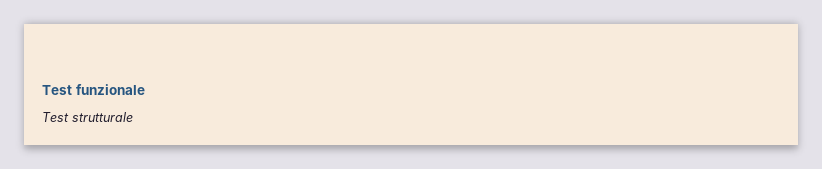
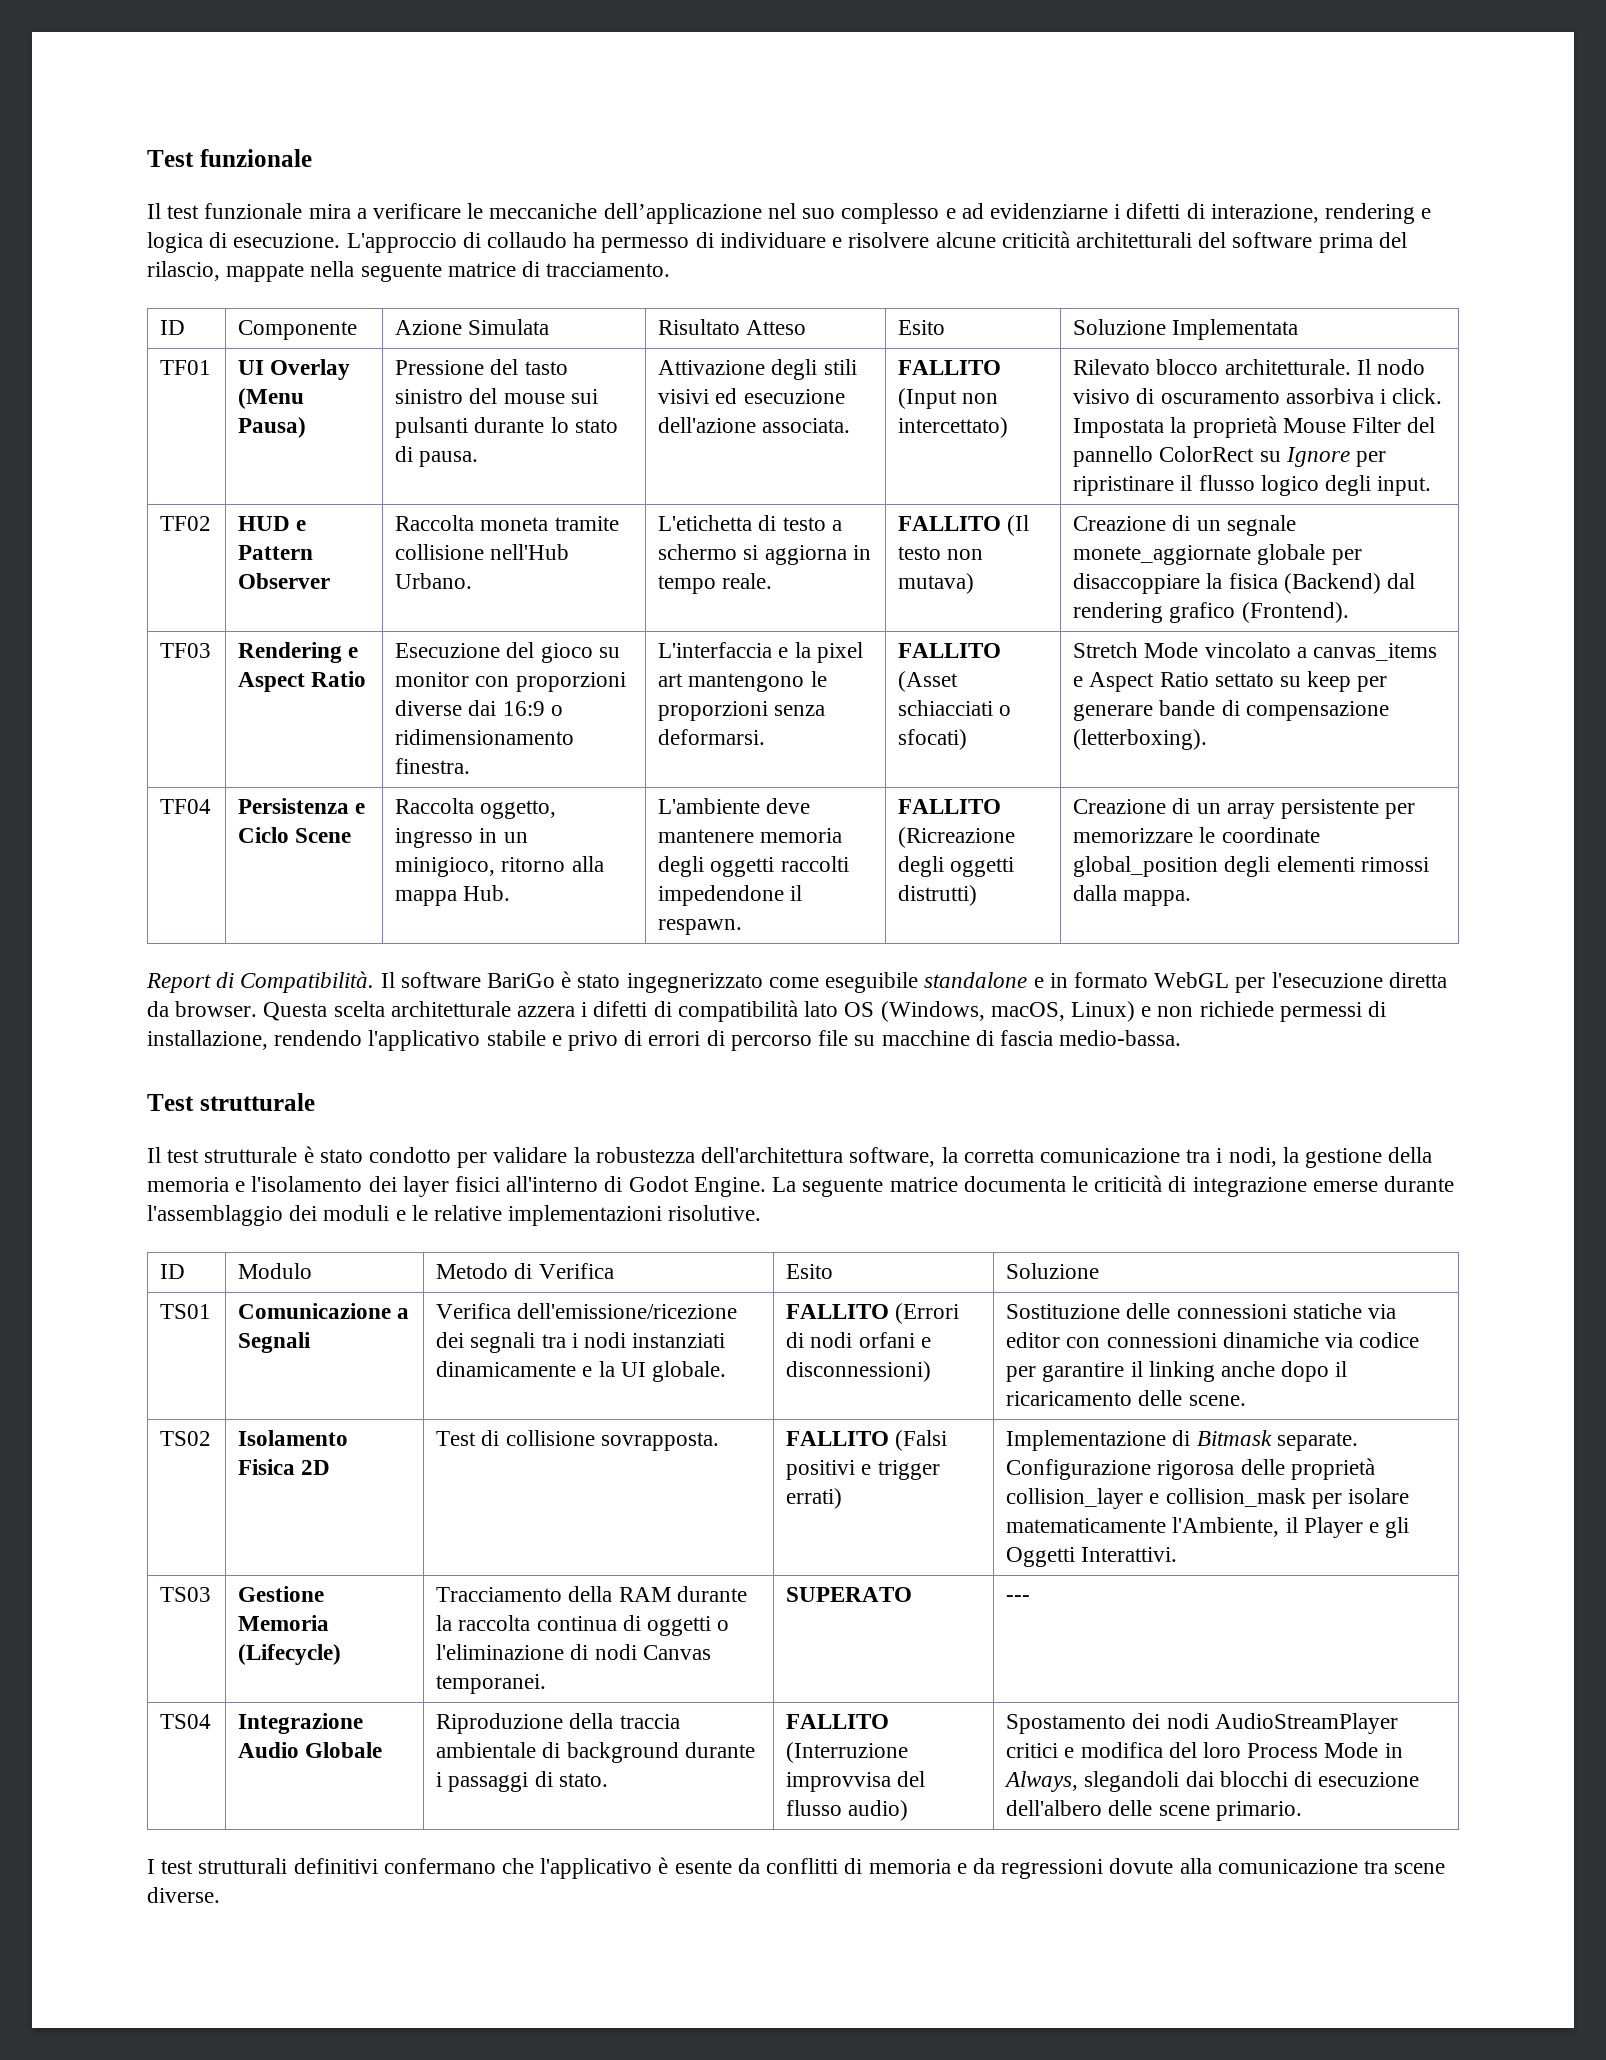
+ Il test funzionale mira a verificare le meccaniche dell’applicazione nel suo complesso e ad evidenziarne i difetti di interazione, rendering e logica di esecuzione. L'approccio di collaudo ha permesso di individuare e risolvere alcune criticità architetturali del software prima del rilascio, mappate nella seguente matrice di tracciamento.
+ ID | Componente | Azione Simulata | Risultato Atteso | Esito | Soluzione Implementata
+ TF01 | UI Overlay (Menu Pausa) | Pressione del tasto sinistro del mouse sui pulsanti durante lo stato di pausa. | Attivazione degli stili visivi ed esecuzione dell'azione associata. | FALLITO (Input non intercettato) | Rilevato blocco architetturale. Il nodo visivo di oscuramento assorbiva i click. Impostata la proprietà Mouse Filter del pannello ColorRect su Ignore per ripristinare il flusso logico degli input.
+ TF02 | HUD e Pattern Observer | Raccolta moneta tramite collisione nell'Hub Urbano. | L'etichetta di testo a schermo si aggiorna in tempo reale. | FALLITO (Il testo non mutava) | Creazione di un segnale monete_aggiornate globale per disaccoppiare la fisica (Backend) dal rendering grafico (Frontend).
+ TF03 | Rendering e Aspect Ratio | Esecuzione del gioco su monitor con proporzioni diverse dai 16:9 o ridimensionamento finestra. | L'interfaccia e la pixel art mantengono le proporzioni senza deformarsi. | FALLITO (Asset schiacciati o sfocati) | Stretch Mode vincolato a canvas_items e Aspect Ratio settato su keep per generare bande di compensazione (letterboxing).
+ TF04 | Persistenza e Ciclo Scene | Raccolta oggetto, ingresso in un minigioco, ritorno alla mappa Hub. | L'ambiente deve mantenere memoria degli oggetti raccolti impedendone il respawn. | FALLITO (Ricreazione degli oggetti distrutti) | Creazione di un array persistente per memorizzare le coordinate global_position degli elementi rimossi dalla mappa.
+ Report di Compatibilità. Il software BariGo è stato ingegnerizzato come eseguibile standalone e in formato WebGL per l'esecuzione diretta da browser. Questa scelta architetturale azzera i difetti di compatibilità lato OS (Windows, macOS, Linux) e non richiede permessi di installazione, rendendo l'applicativo stabile e privo di errori di percorso file su macchine di fascia medio-bassa.
  Test strutturale
+ Il test strutturale è stato condotto per validare la robustezza dell'architettura software, la corretta comunicazione tra i nodi, la gestione della memoria e l'isolamento dei layer fisici all'interno di Godot Engine. La seguente matrice documenta le criticità di integrazione emerse durante l'assemblaggio dei moduli e le relative implementazioni risolutive.
+ ID | Modulo | Metodo di Verifica | Esito | Soluzione
+ TS01 | Comunicazione a Segnali | Verifica dell'emissione/ricezione dei segnali tra i nodi instanziati dinamicamente e la UI globale. | FALLITO (Errori di nodi orfani e disconnessioni) | Sostituzione delle connessioni statiche via editor con connessioni dinamiche via codice per garantire il linking anche dopo il ricaricamento delle scene.
+ TS02 | Isolamento Fisica 2D | Test di collisione sovrapposta. | FALLITO (Falsi positivi e trigger errati) | Implementazione di Bitmask separate. Configurazione rigorosa delle proprietà collision_layer e collision_mask per isolare matematicamente l'Ambiente, il Player e gli Oggetti Interattivi.
+ TS03 | Gestione Memoria (Lifecycle) | Tracciamento della RAM durante la raccolta continua di oggetti o l'eliminazione di nodi Canvas temporanei. | SUPERATO | ---
+ TS04 | Integrazione Audio Globale | Riproduzione della traccia ambientale di background durante i passaggi di stato. | FALLITO (Interruzione improvvisa del flusso audio) | Spostamento dei nodi AudioStreamPlayer critici e modifica del loro Process Mode in Always, slegandoli dai blocchi di esecuzione dell'albero delle scene primario.
+ I test strutturali definitivi confermano che l'applicativo è esente da conflitti di memoria e da regressioni dovute alla comunicazione tra scene diverse.

